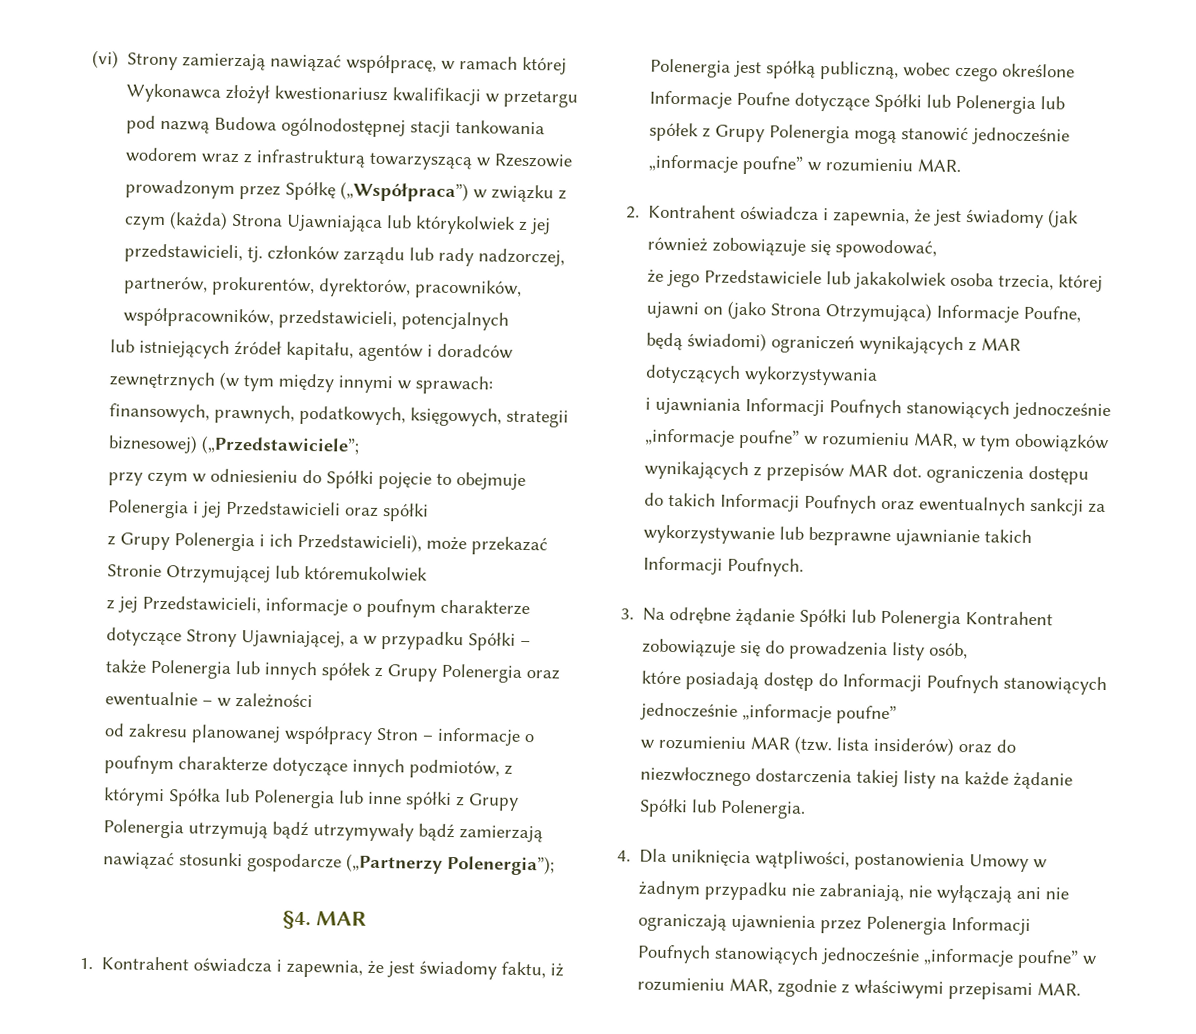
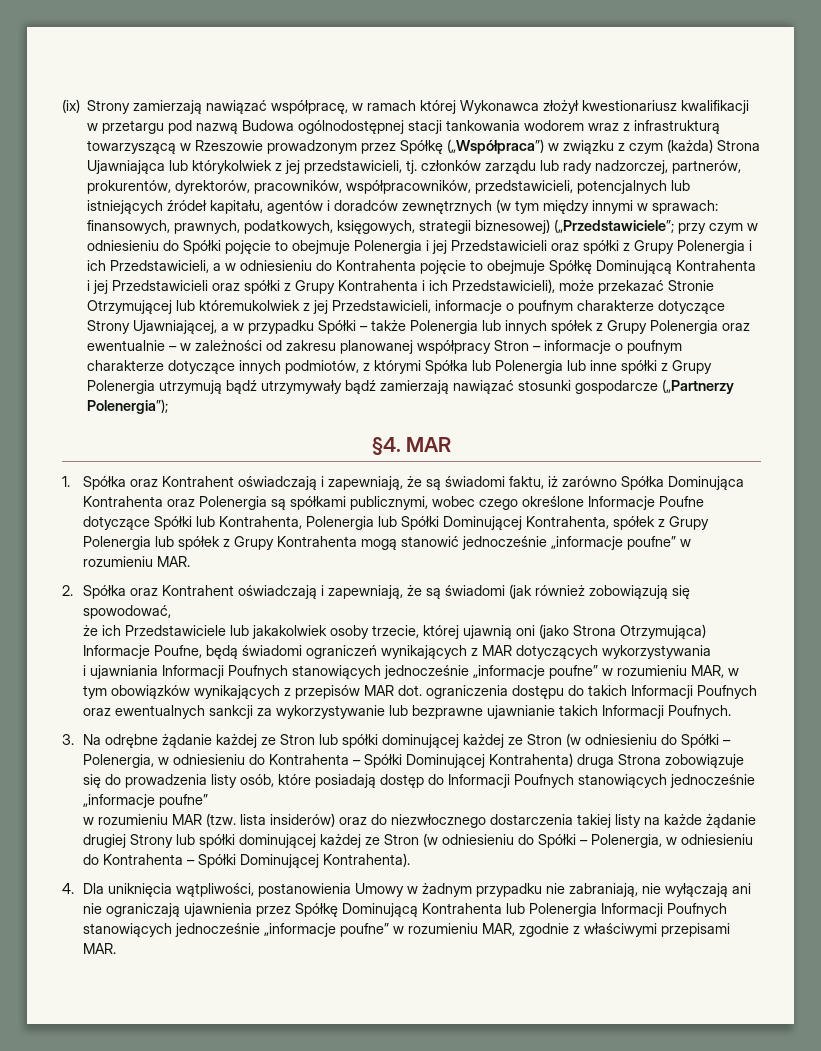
- (vi) Strony zamierzają nawiązać współpracę, w ramach której Wykonawca złożył kwestionariusz kwalifikacji w przetargu pod nazwą Budowa ogólnodostępnej stacji tankowania wodorem wraz z infrastrukturą towarzyszącą w Rzeszowie prowadzonym przez Spółkę („Współpraca”) w związku z czym (każda) Strona Ujawniająca lub którykolwiek z jej przedstawicieli, tj. członków zarządu lub rady nadzorczej, partnerów, prokurentów, dyrektorów, pracowników, współpracowników, przedstawicieli, potencjalnych
- lub istniejących źródeł kapitału, agentów i doradców zewnętrznych (w tym między innymi w sprawach:
+ (ix) Strony zamierzają nawiązać współpracę, w ramach której Wykonawca złożył kwestionariusz kwalifikacji w przetargu pod nazwą Budowa ogólnodostępnej stacji tankowania wodorem wraz z infrastrukturą towarzyszącą w Rzeszowie prowadzonym przez Spółkę („Współpraca”) w związku z czym (każda) Strona Ujawniająca lub którykolwiek z jej przedstawicieli, tj. członków zarządu lub rady nadzorczej, partnerów, prokurentów, dyrektorów, pracowników, współpracowników, przedstawicieli, potencjalnych lub istniejących źródeł kapitału, agentów i doradców zewnętrznych (w tym między innymi w sprawach:
- finansowych, prawnych, podatkowych, księgowych, strategii biznesowej) („Przedstawiciele”;
- przy czym w odniesieniu do Spółki pojęcie to obejmuje Polenergia i jej Przedstawicieli oraz spółki
- z Grupy Polenergia i ich Przedstawicieli), może przekazać Stronie Otrzymującej lub któremukolwiek
- z jej Przedstawicieli, informacje o poufnym charakterze dotyczące Strony Ujawniającej, a w przypadku Spółki – także Polenergia lub innych spółek z Grupy Polenergia oraz ewentualnie – w zależności
- od zakresu planowanej współpracy Stron – informacje o poufnym charakterze dotyczące innych podmiotów, z którymi Spółka lub Polenergia lub inne spółki z Grupy Polenergia utrzymują bądź utrzymywały bądź zamierzają nawiązać stosunki gospodarcze („Partnerzy Polenergia”);
+ finansowych, prawnych, podatkowych, księgowych, strategii biznesowej) („Przedstawiciele”; przy czym w odniesieniu do Spółki pojęcie to obejmuje Polenergia i jej Przedstawicieli oraz spółki z Grupy Polenergia i ich Przedstawicieli, a w odniesieniu do Kontrahenta pojęcie to obejmuje Spółkę Dominującą Kontrahenta i jej Przedstawicieli oraz spółki z Grupy Kontrahenta i ich Przedstawicieli), może przekazać Stronie Otrzymującej lub któremukolwiek z jej Przedstawicieli, informacje o poufnym charakterze dotyczące Strony Ujawniającej, a w przypadku Spółki – także Polenergia lub innych spółek z Grupy Polenergia oraz ewentualnie – w zależności od zakresu planowanej współpracy Stron – informacje o poufnym charakterze dotyczące innych podmiotów, z którymi Spółka lub Polenergia lub inne spółki z Grupy Polenergia utrzymują bądź utrzymywały bądź zamierzają nawiązać stosunki gospodarcze („Partnerzy Polenergia”);
- 1. Kontrahent oświadcza i zapewnia, że jest świadomy faktu, iż Polenergia jest spółką publiczną, wobec czego określone Informacje Poufne dotyczące Spółki lub Polenergia lub spółek z Grupy Polenergia mogą stanowić jednocześnie „informacje poufne” w rozumieniu MAR.
+ 1. Spółka oraz Kontrahent oświadczają i zapewniają, że są świadomi faktu, iż zarówno Spółka Dominująca Kontrahenta oraz Polenergia są spółkami publicznymi, wobec czego określone Informacje Poufne dotyczące Spółki lub Kontrahenta, Polenergia lub Spółki Dominującej Kontrahenta, spółek z Grupy Polenergia lub spółek z Grupy Kontrahenta mogą stanowić jednocześnie „informacje poufne” w rozumieniu MAR.
- 2. Kontrahent oświadcza i zapewnia, że jest świadomy (jak również zobowiązuje się spowodować,
+ 2. Spółka oraz Kontrahent oświadczają i zapewniają, że są świadomi (jak również zobowiązują się spowodować,
- że jego Przedstawiciele lub jakakolwiek osoba trzecia, której ujawni on (jako Strona Otrzymująca) Informacje Poufne, będą świadomi) ograniczeń wynikających z MAR dotyczących wykorzystywania
+ że ich Przedstawiciele lub jakakolwiek osoby trzecie, której ujawnią oni (jako Strona Otrzymująca) Informacje Poufne, będą świadomi ograniczeń wynikających z MAR dotyczących wykorzystywania
- 3. Na odrębne żądanie Spółki lub Polenergia Kontrahent zobowiązuje się do prowadzenia listy osób,
- które posiadają dostęp do Informacji Poufnych stanowiących jednocześnie „informacje poufne”
+ 3. Na odrębne żądanie każdej ze Stron lub spółki dominującej każdej ze Stron (w odniesieniu do Spółki – Polenergia, w odniesieniu do Kontrahenta – Spółki Dominującej Kontrahenta) druga Strona zobowiązuje się do prowadzenia listy osób, które posiadają dostęp do Informacji Poufnych stanowiących jednocześnie „informacje poufne”
- w rozumieniu MAR (tzw. lista insiderów) oraz do niezwłocznego dostarczenia takiej listy na każde żądanie Spółki lub Polenergia.
+ w rozumieniu MAR (tzw. lista insiderów) oraz do niezwłocznego dostarczenia takiej listy na każde żądanie drugiej Strony lub spółki dominującej każdej ze Stron (w odniesieniu do Spółki – Polenergia, w odniesieniu do Kontrahenta – Spółki Dominującej Kontrahenta).
- 4. Dla uniknięcia wątpliwości, postanowienia Umowy w żadnym przypadku nie zabraniają, nie wyłączają ani nie ograniczają ujawnienia przez Polenergia Informacji Poufnych stanowiących jednocześnie „informacje poufne” w rozumieniu MAR, zgodnie z właściwymi przepisami MAR.
+ 4. Dla uniknięcia wątpliwości, postanowienia Umowy w żadnym przypadku nie zabraniają, nie wyłączają ani nie ograniczają ujawnienia przez Spółkę Dominującą Kontrahenta lub Polenergia Informacji Poufnych stanowiących jednocześnie „informacje poufne” w rozumieniu MAR, zgodnie z właściwymi przepisami MAR.

